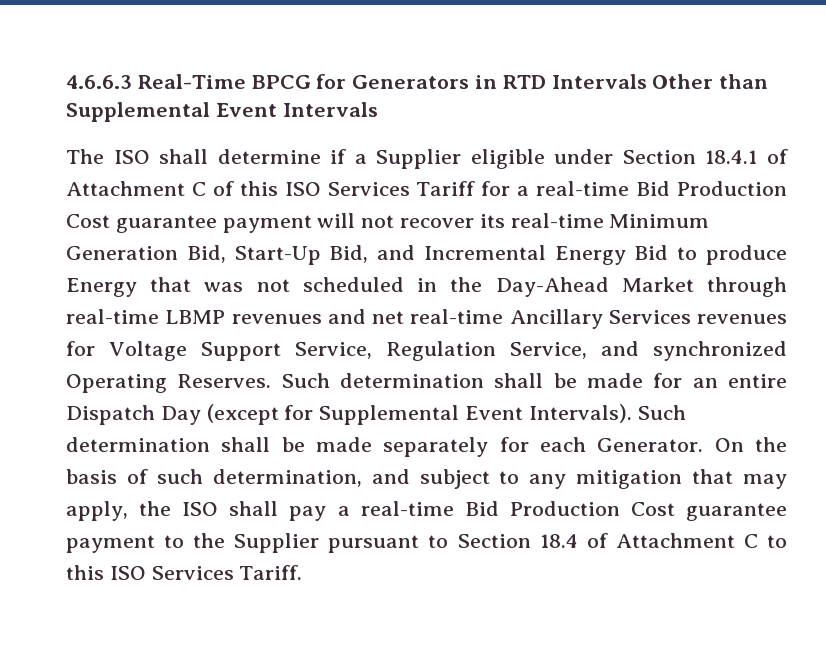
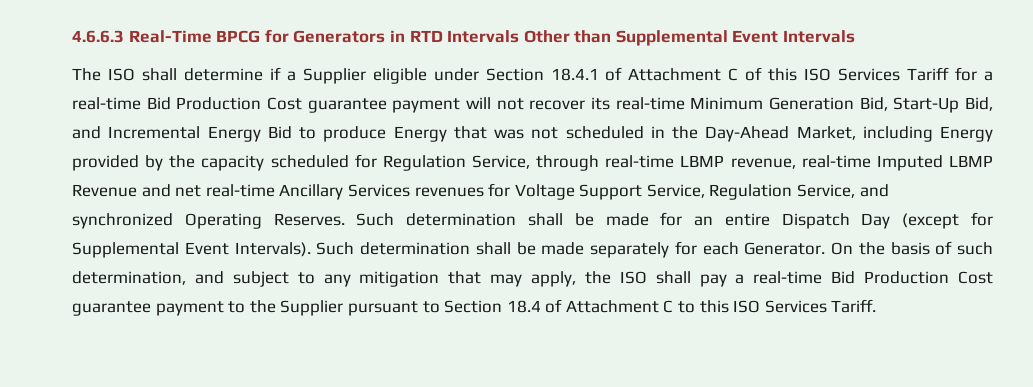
- The ISO shall determine if a Supplier eligible under Section 18.4.1 of Attachment C of this ISO Services Tariff for a real-time Bid Production Cost guarantee payment will not recover its real-time Minimum Generation Bid, Start-Up Bid, and Incremental Energy Bid to produce Energy that was not scheduled in the Day-Ahead Market through real-time LBMP revenues and net real-time Ancillary Services revenues for Voltage Support Service, Regulation Service, and synchronized Operating Reserves.
+ The ISO shall determine if a Supplier eligible under Section 18.4.1 of Attachment C of this ISO Services Tariff for a real-time Bid Production Cost guarantee payment will not recover its real-time Minimum Generation Bid, Start-Up Bid, and Incremental Energy Bid to produce Energy that was not scheduled in the Day-Ahead Market, including Energy provided by the capacity scheduled for Regulation Service, through real-time LBMP revenue, real-time Imputed LBMP Revenue and net real-time Ancillary Services revenues for Voltage Support Service, Regulation Service, and synchronized Operating Reserves.

